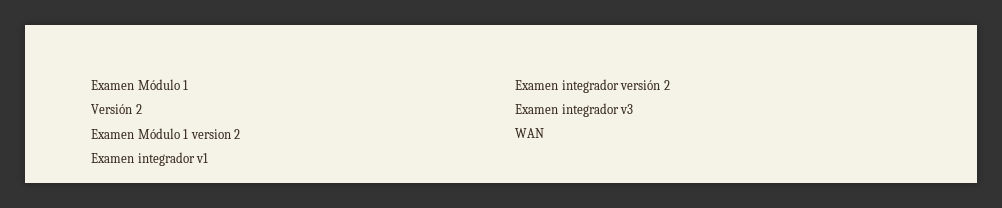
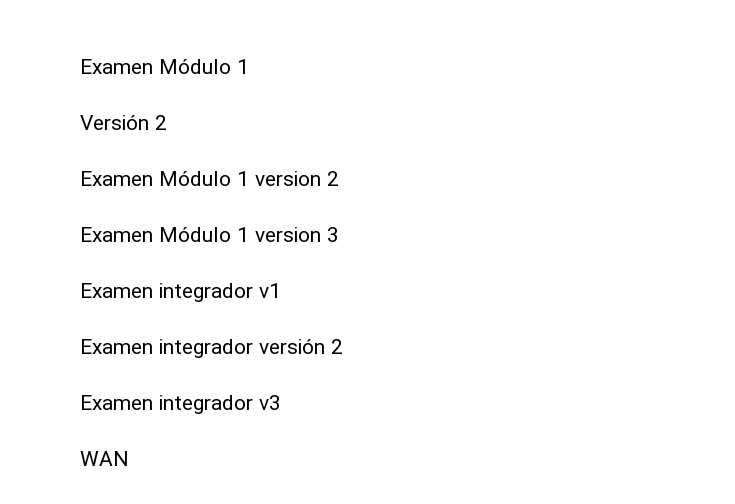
+ Examen Módulo 1 version 3

